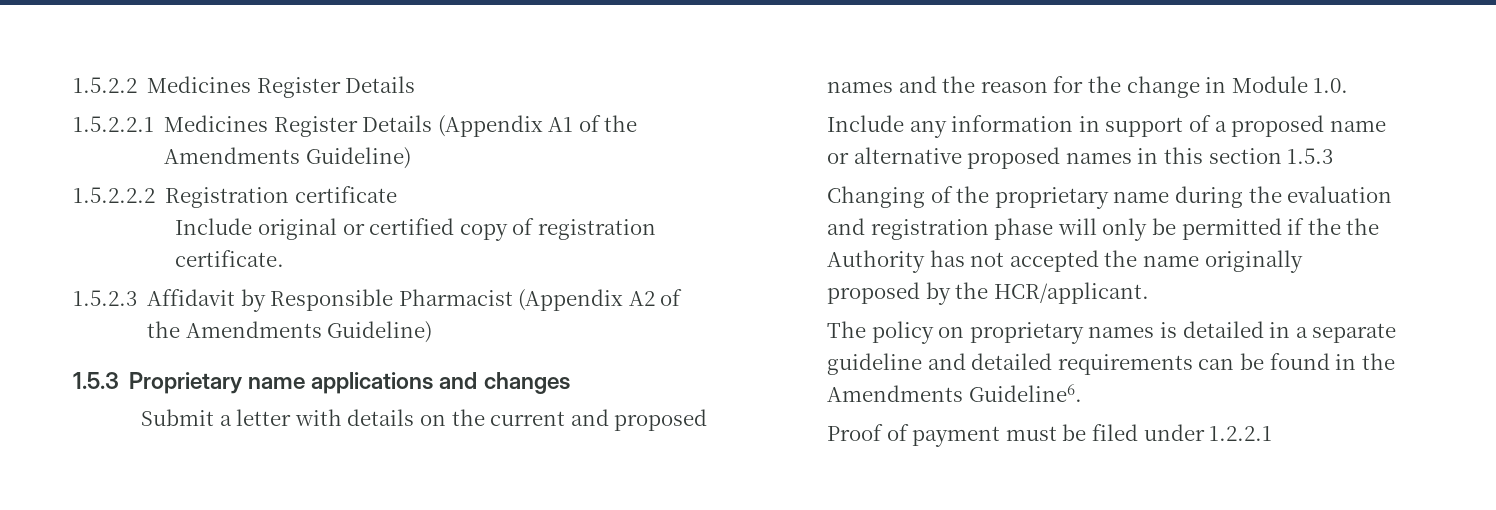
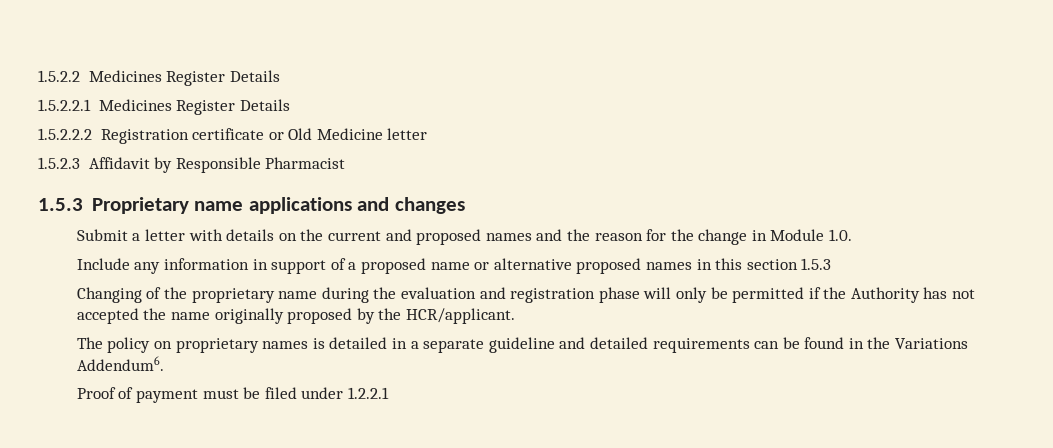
- 1.5.2.2.1 Medicines Register Details (Appendix A1 of the Amendments Guideline)
- 1.5.2.2.2 Registration certificate
- Include original or certified copy of registration certificate.
+ 1.5.2.2.1 Medicines Register Details
+ 1.5.2.2.2 Registration certificate or Old Medicine letter
- 1.5.2.3 Affidavit by Responsible Pharmacist (Appendix A2 of the Amendments Guideline)
+ 1.5.2.3 Affidavit by Responsible Pharmacist
- Changing of the proprietary name during the evaluation and registration phase will only be permitted if the the Authority has not accepted the name originally proposed by the HCR/applicant.
+ Changing of the proprietary name during the evaluation and registration phase will only be permitted if the Authority has not accepted the name originally proposed by the HCR/applicant.
- The policy on proprietary names is detailed in a separate guideline and detailed requirements can be found in the Amendments Guideline6.
+ The policy on proprietary names is detailed in a separate guideline and detailed requirements can be found in the Variations Addendum6.

